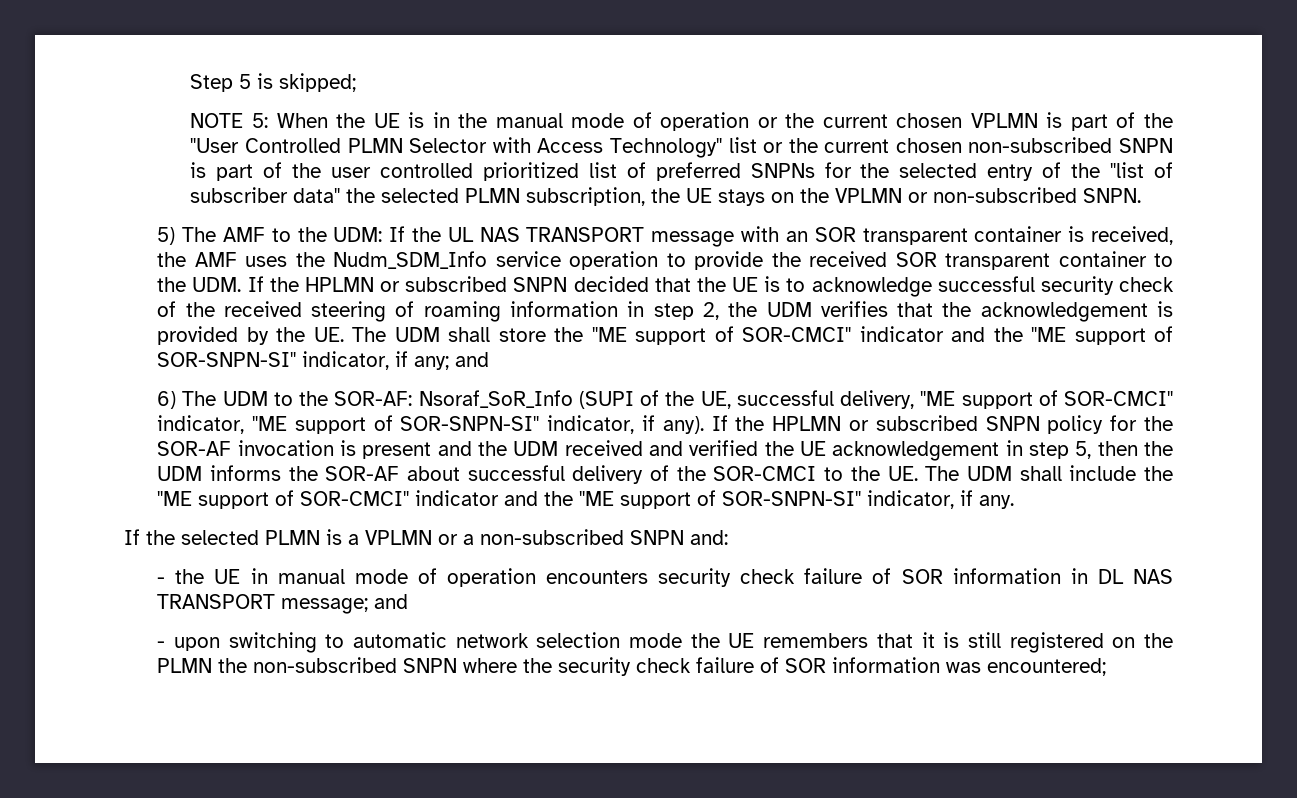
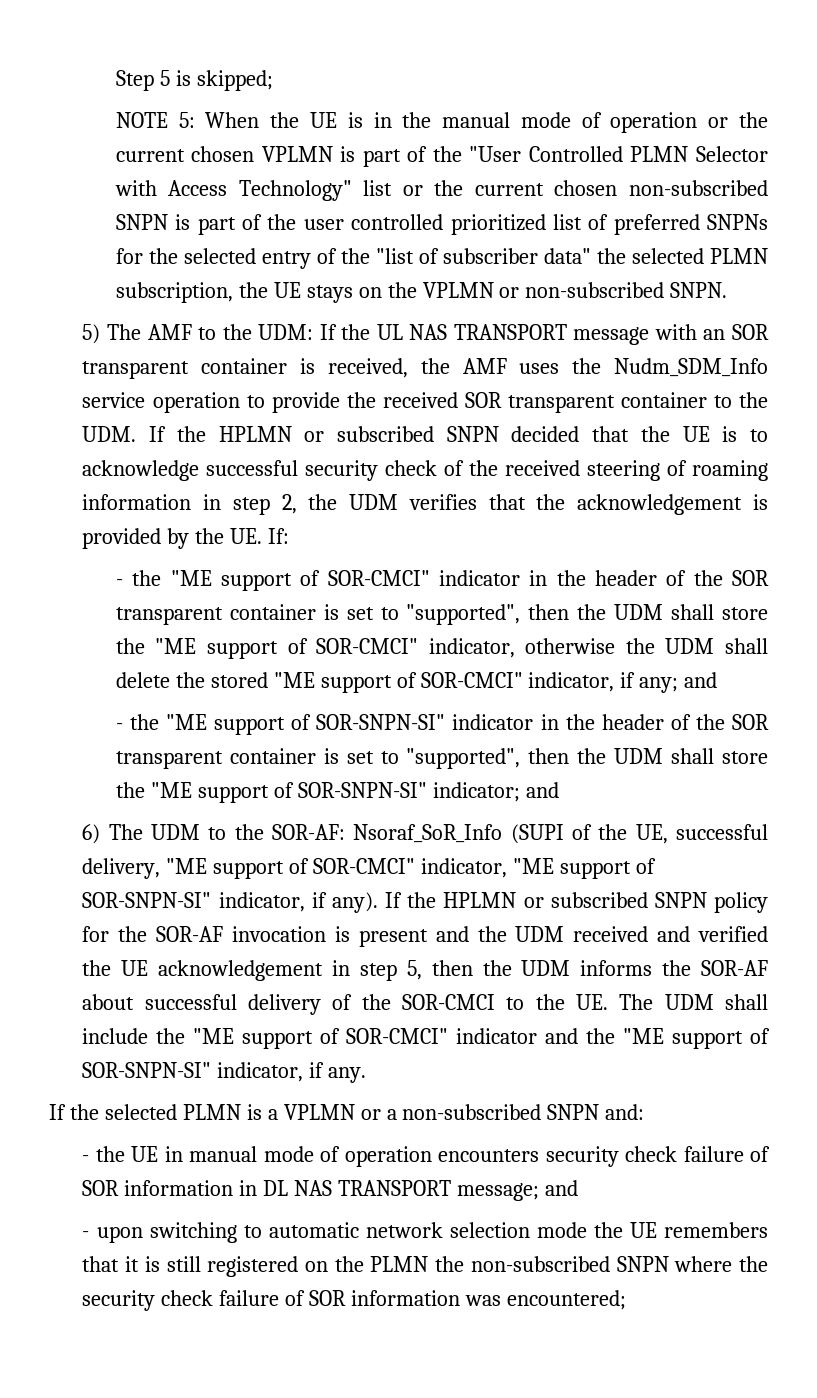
- If the UL NAS TRANSPORT message with an SOR transparent container is received, the AMF uses the Nudm_SDM_Info service operation to provide the received SOR transparent container to the UDM. If the HPLMN or subscribed SNPN decided that the UE is to acknowledge successful security check of the received steering of roaming information in step 2, the UDM verifies that the acknowledgement is provided by the UE. The UDM shall store the "ME support of SOR-CMCI" indicator and the "ME support of SOR-SNPN-SI" indicator, if any;
+ If the UL NAS TRANSPORT message with an SOR transparent container is received, the AMF uses the Nudm_SDM_Info service operation to provide the received SOR transparent container to the UDM. If the HPLMN or subscribed SNPN decided that the UE is to acknowledge successful security check of the received steering of roaming information in step 2, the UDM verifies that the acknowledgement is provided by the UE. If:
+ - the "ME support of SOR-CMCI" indicator in the header of the SOR transparent container is set to "supported", then the UDM shall store the "ME support of SOR-CMCI" indicator, otherwise the UDM shall delete the stored "ME support of SOR-CMCI" indicator, if any; and
+ - the "ME support of SOR-SNPN-SI" indicator in the header of the SOR transparent container is set to "supported", then the UDM shall store the "ME support of SOR-SNPN-SI" indicator;

